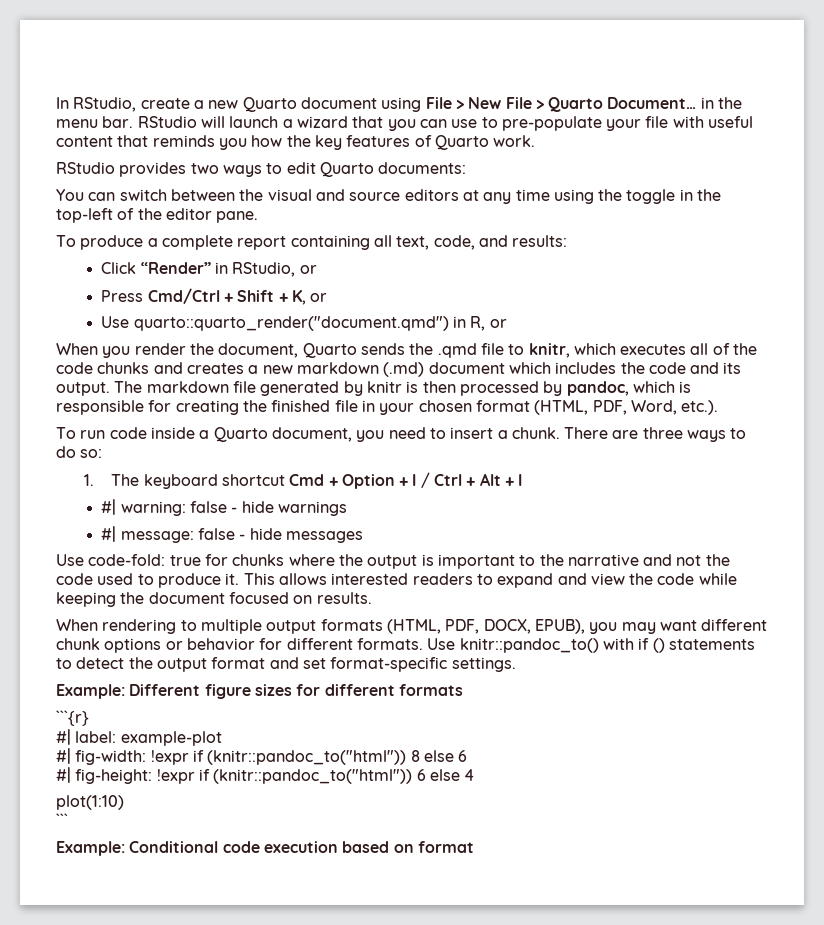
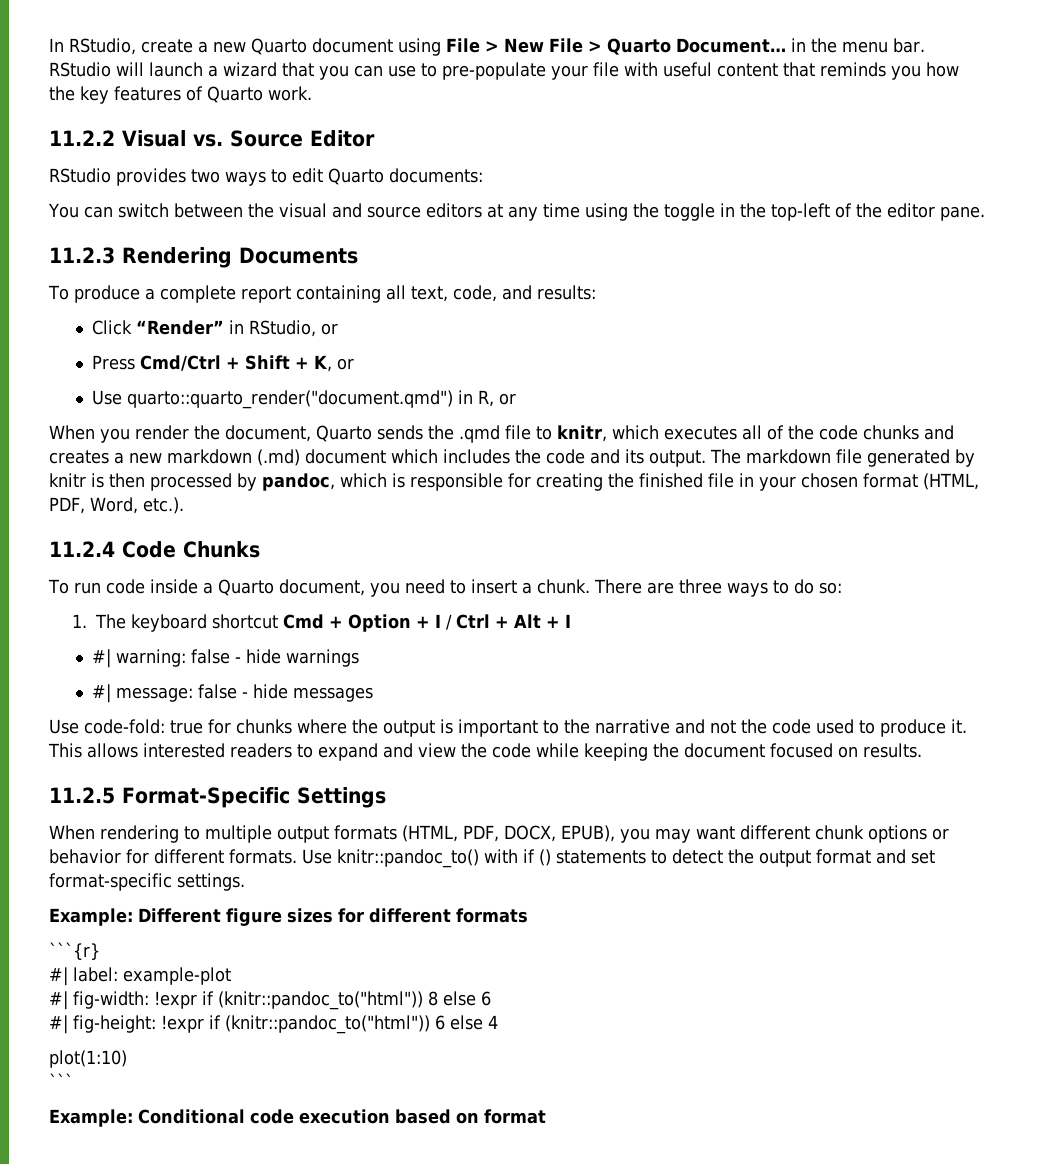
+ 11.2.2 Visual vs. Source Editor
+ 11.2.3 Rendering Documents
+ 11.2.4 Code Chunks
+ 11.2.5 Format-Specific Settings

